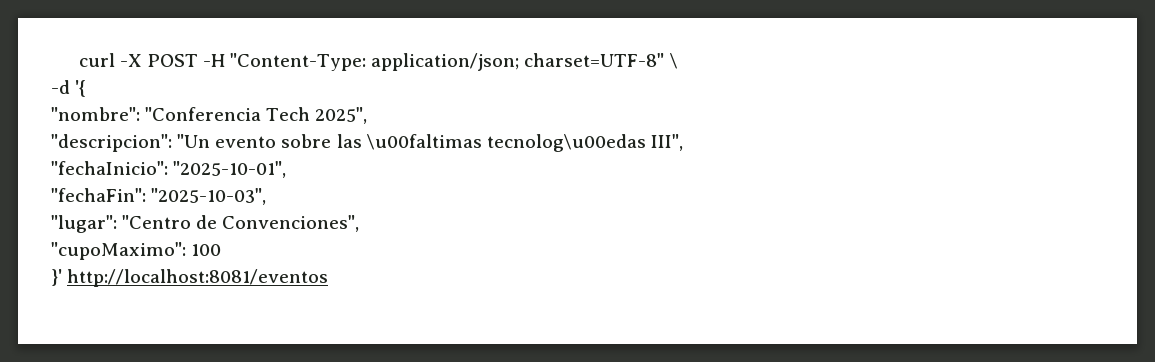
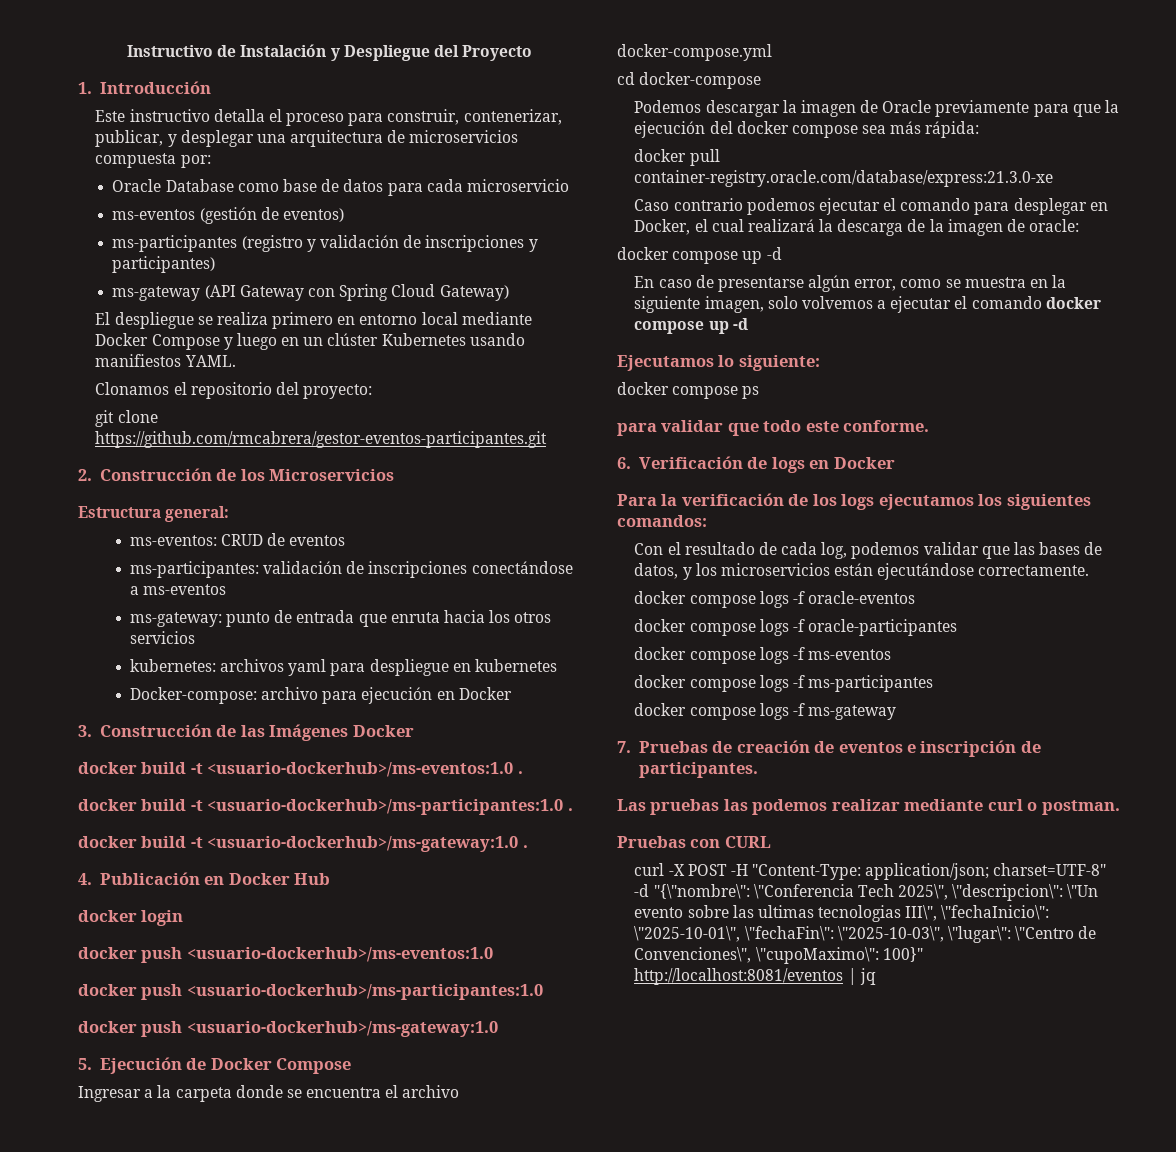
+ Instructivo de Instalación y Despliegue del Proyecto
+ 1. Introducción
+ Este instructivo detalla el proceso para construir, contenerizar, publicar, y desplegar una arquitectura de microservicios compuesta por:
+ Oracle Database como base de datos para cada microservicio
+ ms-eventos (gestión de eventos)
+ ms-participantes (registro y validación de inscripciones y participantes)
+ ms-gateway (API Gateway con Spring Cloud Gateway)
+ El despliegue se realiza primero en entorno local mediante Docker Compose y luego en un clúster Kubernetes usando manifiestos YAML.
+ Clonamos el repositorio del proyecto:
+ git clone https://github.com/rmcabrera/gestor-eventos-participantes.git
+ 2. Construcción de los Microservicios
+ Estructura general:
+ ms-eventos: CRUD de eventos
+ ms-participantes: validación de inscripciones conectándose a ms-eventos
+ ms-gateway: punto de entrada que enruta hacia los otros servicios
+ kubernetes: archivos yaml para despliegue en kubernetes
+ Docker-compose: archivo para ejecución en Docker
+ 3. Construcción de las Imágenes Docker
+ docker build -t <usuario-dockerhub>/ms-eventos:1.0 .
+ docker build -t <usuario-dockerhub>/ms-participantes:1.0 .
+ docker build -t <usuario-dockerhub>/ms-gateway:1.0 .
+ 4. Publicación en Docker Hub
+ docker login
+ docker push <usuario-dockerhub>/ms-eventos:1.0
+ docker push <usuario-dockerhub>/ms-participantes:1.0
+ docker push <usuario-dockerhub>/ms-gateway:1.0
+ 5. Ejecución de Docker Compose
+ Ingresar a la carpeta donde se encuentra el archivo docker-compose.yml
+ cd docker-compose
+ Podemos descargar la imagen de Oracle previamente para que la ejecución del docker compose sea más rápida:
+ docker pull container-registry.oracle.com/database/express:21.3.0-xe
+ Caso contrario podemos ejecutar el comando para desplegar en Docker, el cual realizará la descarga de la imagen de oracle:
+ docker compose up -d
+ En caso de presentarse algún error, como se muestra en la siguiente imagen, solo volvemos a ejecutar el comando docker compose up -d
+ Ejecutamos lo siguiente:
+ docker compose ps
+ para validar que todo este conforme.
+ 6. Verificación de logs en Docker
+ Para la verificación de los logs ejecutamos los siguientes comandos:
+ Con el resultado de cada log, podemos validar que las bases de datos, y los microservicios están ejecutándose correctamente.
+ docker compose logs -f oracle-eventos
+ docker compose logs -f oracle-participantes
+ docker compose logs -f ms-eventos
+ docker compose logs -f ms-participantes
+ docker compose logs -f ms-gateway
+ 7. Pruebas de creación de eventos e inscripción de participantes.
+ Las pruebas las podemos realizar mediante curl o postman.
+ Pruebas con CURL
- curl -X POST -H "Content-Type: application/json; charset=UTF-8" \
- -d '{
- "nombre": "Conferencia Tech 2025",
- "descripcion": "Un evento sobre las \u00faltimas tecnolog\u00edas III",
- "fechaInicio": "2025-10-01",
- "fechaFin": "2025-10-03",
- "lugar": "Centro de Convenciones",
- "cupoMaximo": 100
- }' http://localhost:8081/eventos
+ curl -X POST -H "Content-Type: application/json; charset=UTF-8" -d "{\"nombre\": \"Conferencia Tech 2025\", \"descripcion\": \"Un evento sobre las ultimas tecnologias III\", \"fechaInicio\": \"2025-10-01\", \"fechaFin\": \"2025-10-03\", \"lugar\": \"Centro de Convenciones\", \"cupoMaximo\": 100}" http://localhost:8081/eventos | jq

